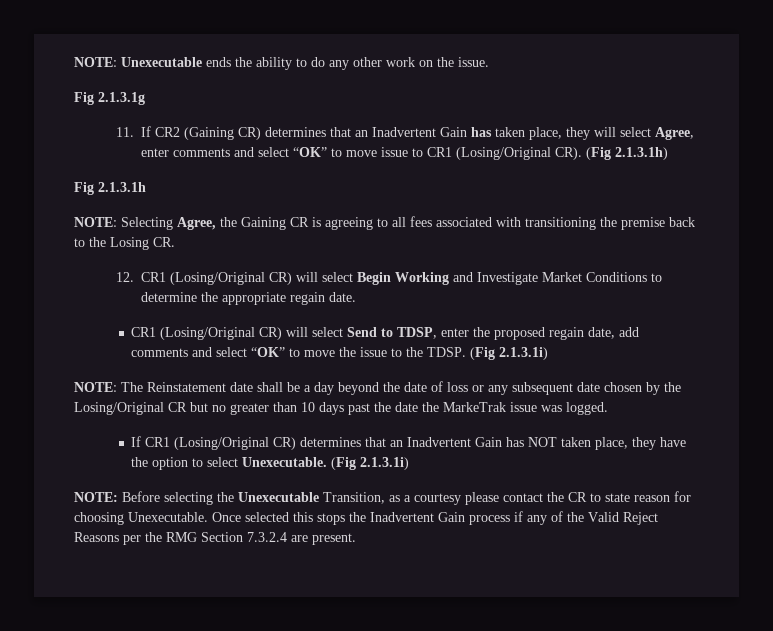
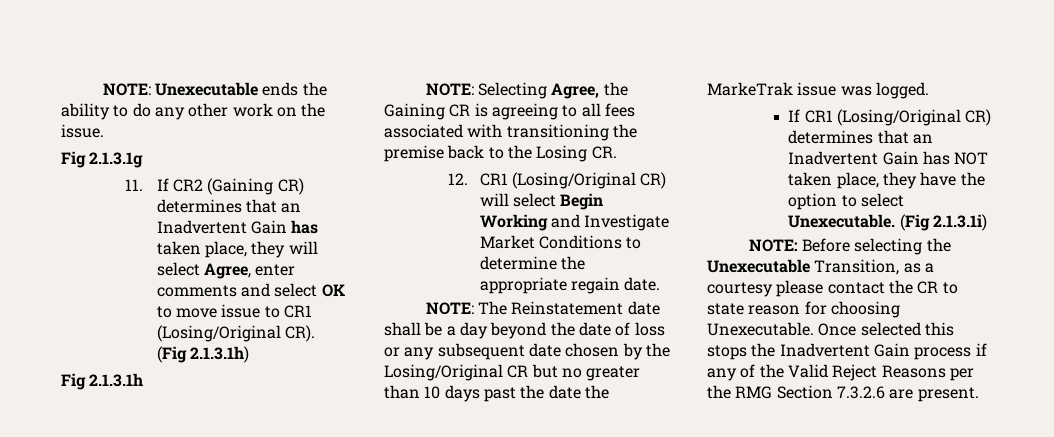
- 11. If CR2 (Gaining CR) determines that an Inadvertent Gain has taken place, they will select Agree, enter comments and select “OK” to move issue to CR1 (Losing/Original CR). (Fig 2.1.3.1h)
+ 11. If CR2 (Gaining CR) determines that an Inadvertent Gain has taken place, they will select Agree, enter comments and select OK to move issue to CR1 (Losing/Original CR). (Fig 2.1.3.1h)
- CR1 (Losing/Original CR) will select Send to TDSP, enter the proposed regain date, add comments and select “OK” to move the issue to the TDSP. (Fig 2.1.3.1i)
- Once selected this stops the Inadvertent Gain process if any of the Valid Reject Reasons per the RMG Section 7.3.2.4 are present.
+ Once selected this stops the Inadvertent Gain process if any of the Valid Reject Reasons per the RMG Section 7.3.2.6 are present.

